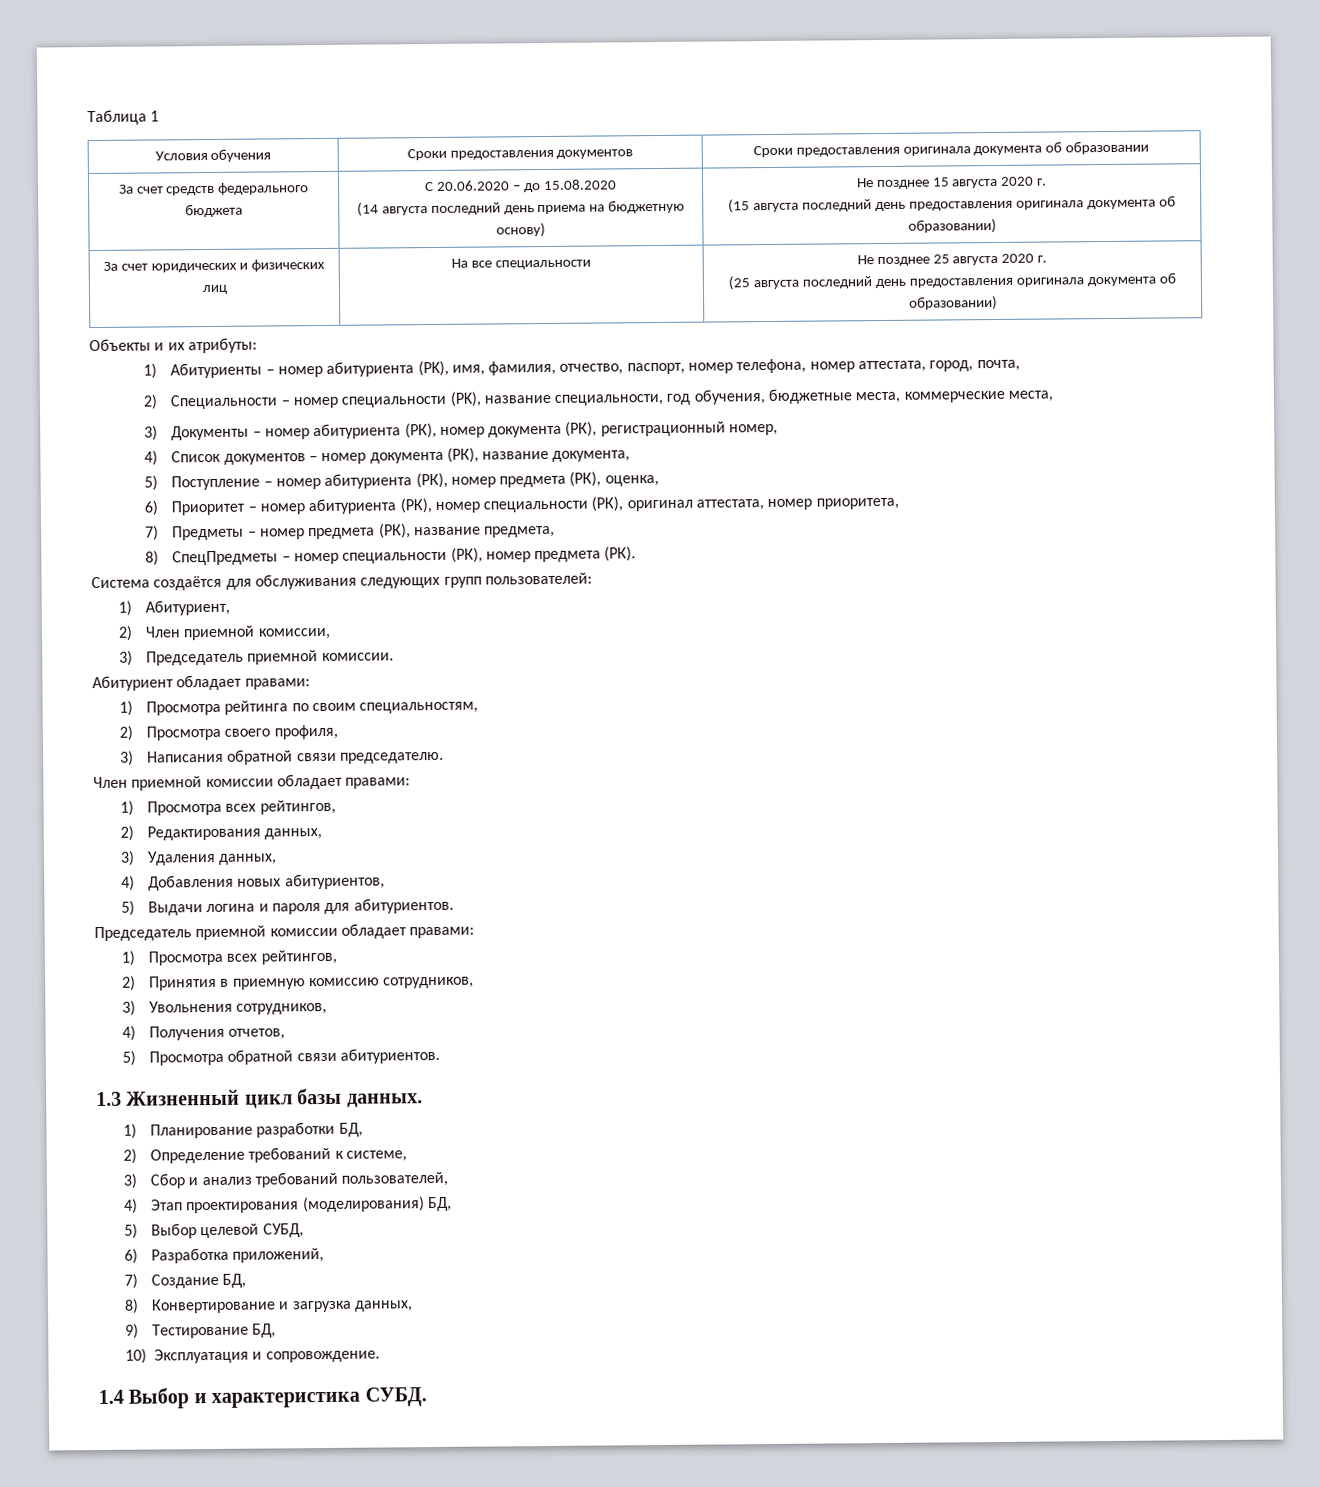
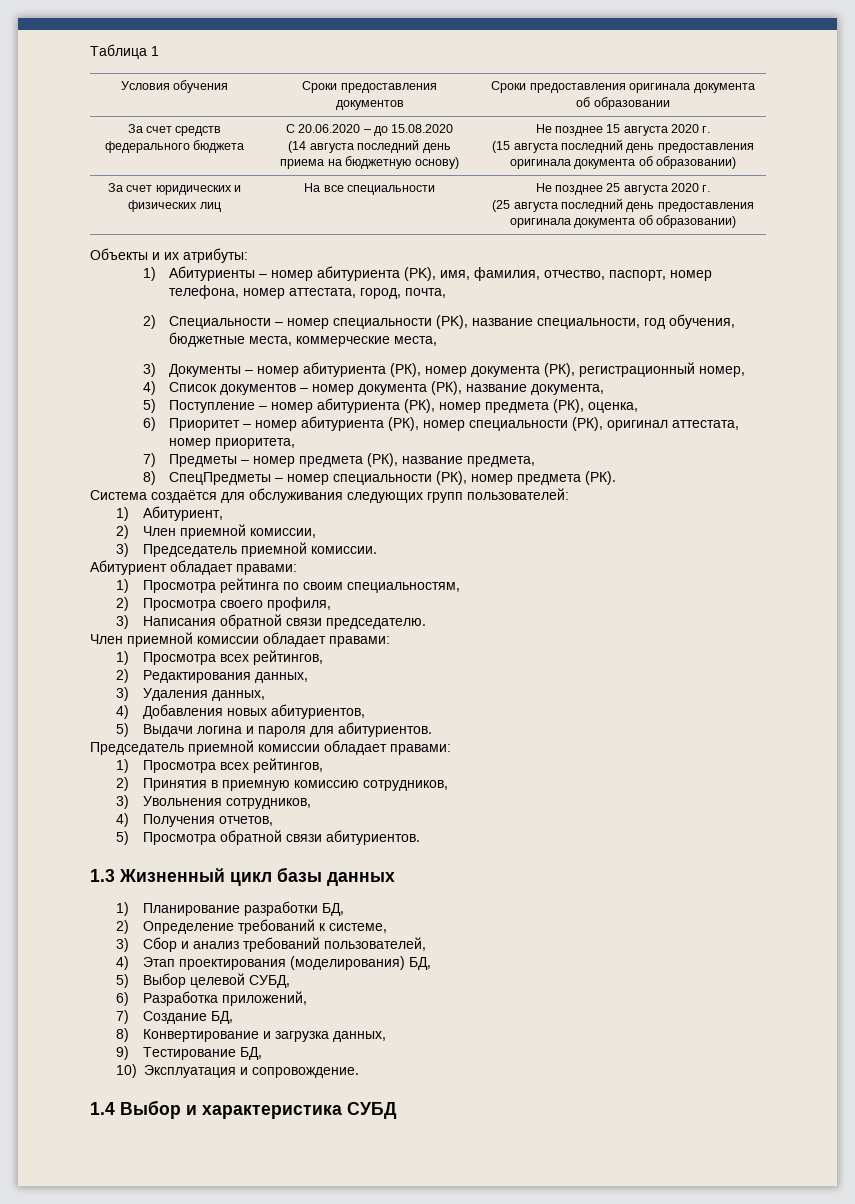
- 1.3 Жизненный цикл базы данных.
+ 1.3 Жизненный цикл базы данных
- 1.4 Выбор и характеристика СУБД.
+ 1.4 Выбор и характеристика СУБД

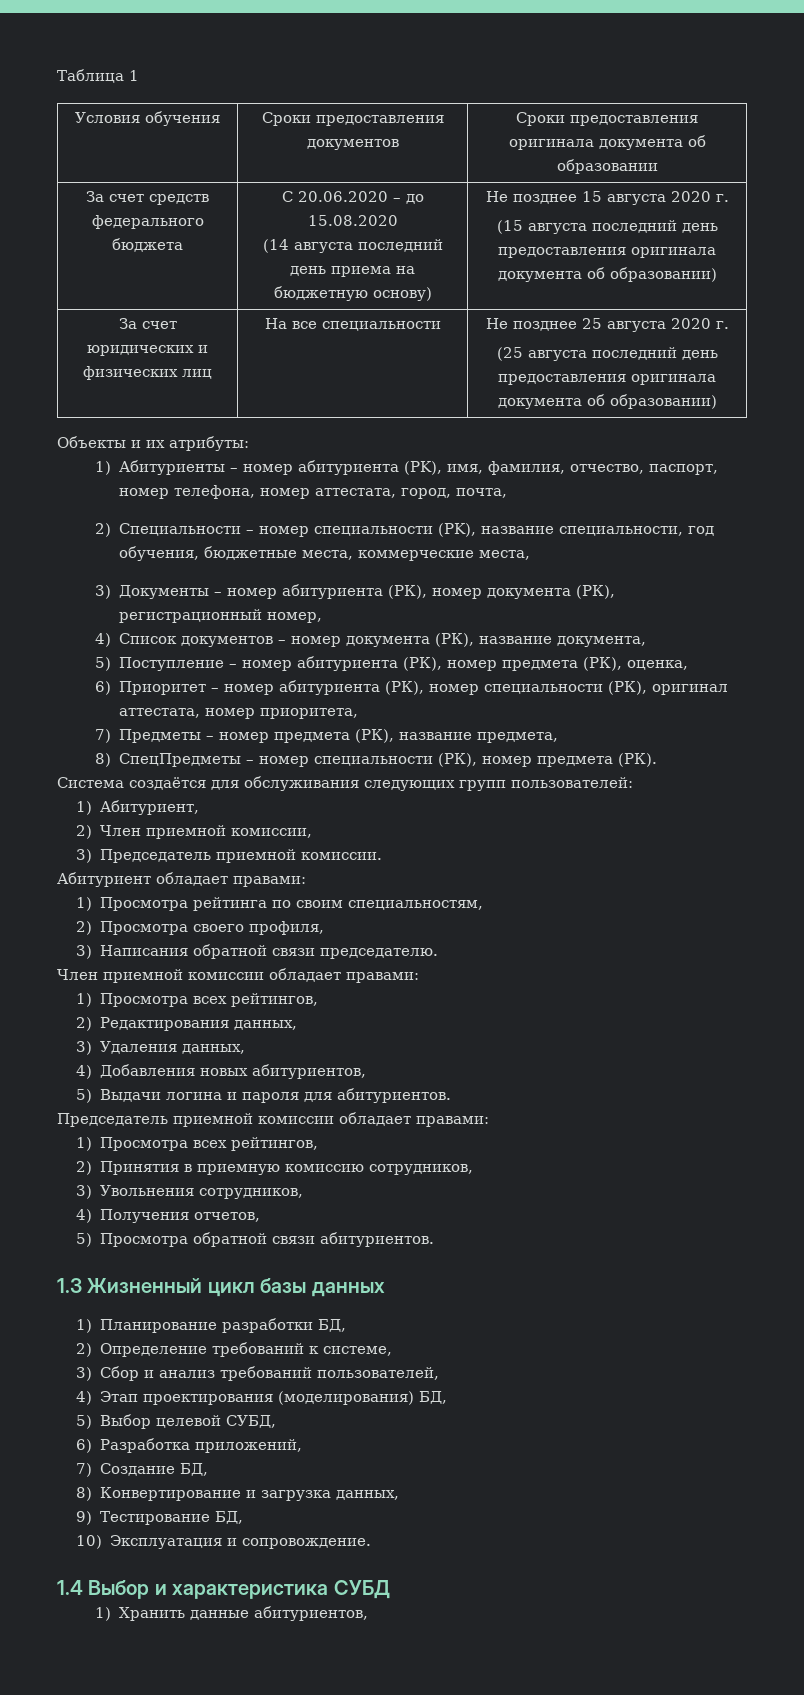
+ 1) Хранить данные абитуриентов,

